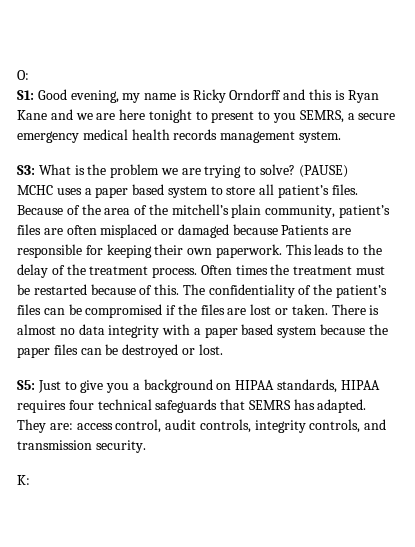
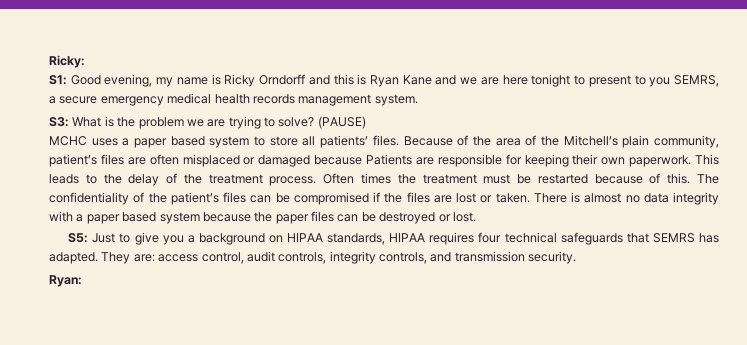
- O:
+ Ricky:
- MCHC uses a paper based system to store all patient’s files.
+ MCHC uses a paper based system to store all patients’ files.
- Because of the area of the mitchell’s plain community, patient’s files are often misplaced or damaged because Patients are responsible for keeping their own paperwork.
+ Because of the area of the Mitchell’s plain community, patient’s files are often misplaced or damaged because Patients are responsible for keeping their own paperwork.
- K:
+ Ryan:

